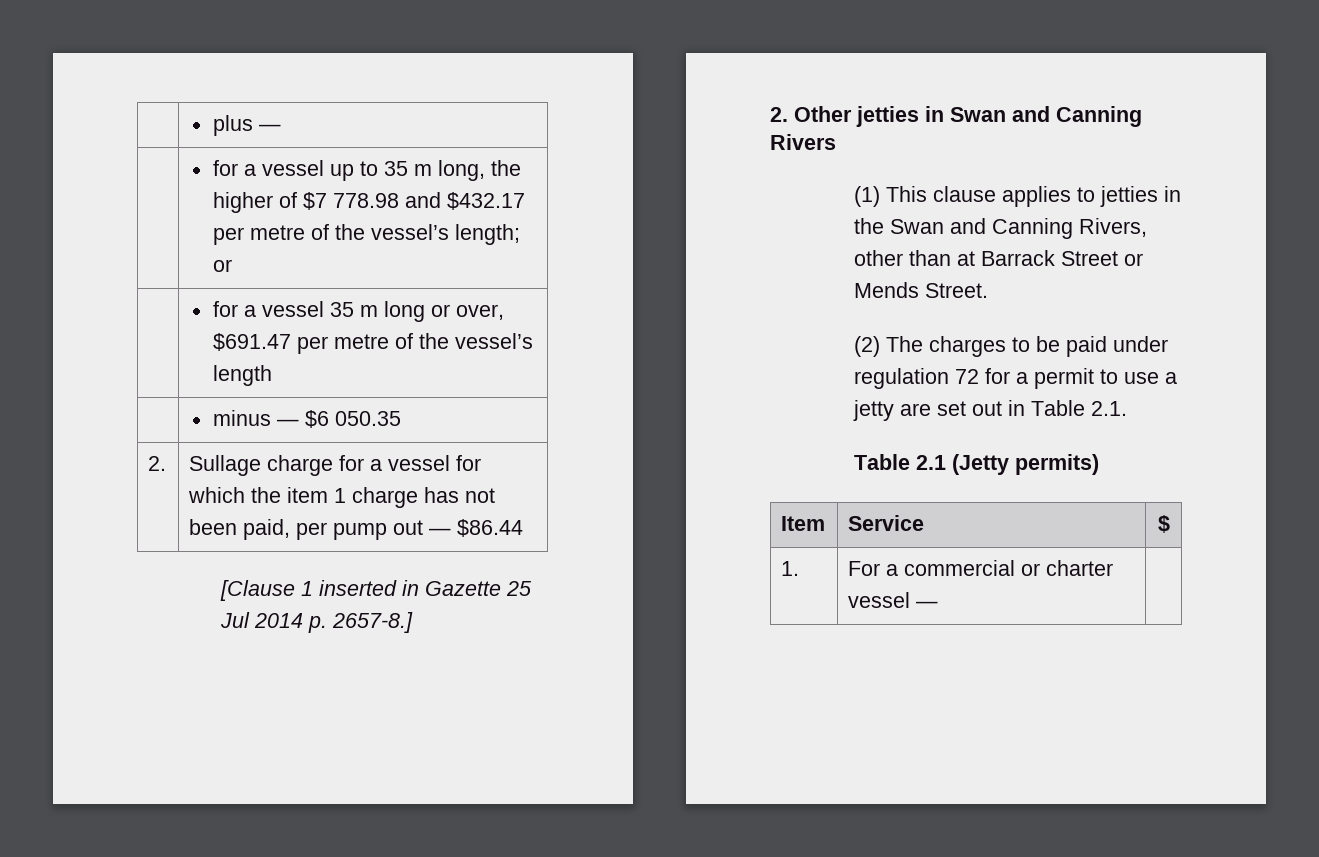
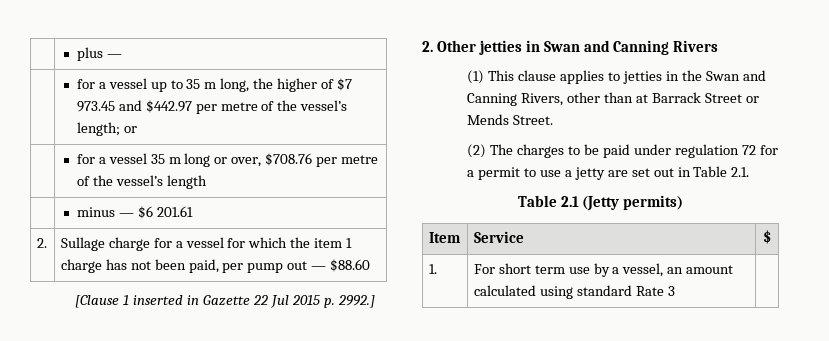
- | for a vessel up to 35 m long, the higher of $7 778.98 and $432.17 per metre of the vessel’s length; or
+ | for a vessel up to 35 m long, the higher of $7 973.45 and $442.97 per metre of the vessel’s length; or
- | for a vessel 35 m long or over, $691.47 per metre of the vessel’s length
+ | for a vessel 35 m long or over, $708.76 per metre of the vessel’s length
- | minus — $6 050.35
+ | minus — $6 201.61
- 2. | Sullage charge for a vessel for which the item 1 charge has not been paid, per pump out — $86.44
+ 2. | Sullage charge for a vessel for which the item 1 charge has not been paid, per pump out — $88.60
- [Clause 1 inserted in Gazette 25 Jul 2014 p. 2657-8.]
+ [Clause 1 inserted in Gazette 22 Jul 2015 p. 2992.]
- 1. | For a commercial or charter vessel — |
+ 1. | For short term use by a vessel, an amount calculated using standard Rate 3 |

